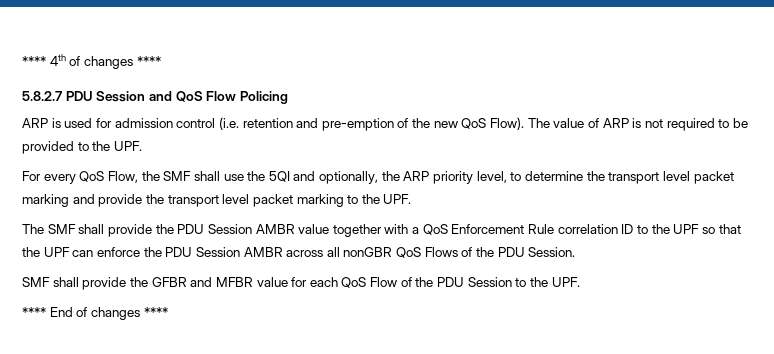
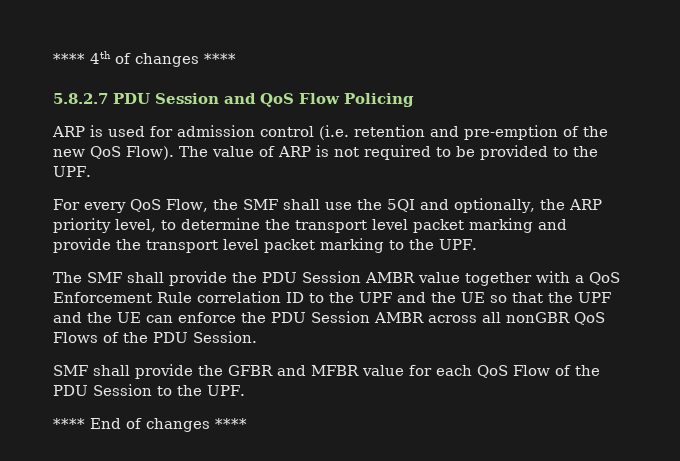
- The SMF shall provide the PDU Session AMBR value together with a QoS Enforcement Rule correlation ID to the UPF so that the UPF can enforce the PDU Session AMBR across all nonGBR QoS Flows of the PDU Session.
+ The SMF shall provide the PDU Session AMBR value together with a QoS Enforcement Rule correlation ID to the UPF and the UE so that the UPF and the UE can enforce the PDU Session AMBR across all nonGBR QoS Flows of the PDU Session.

